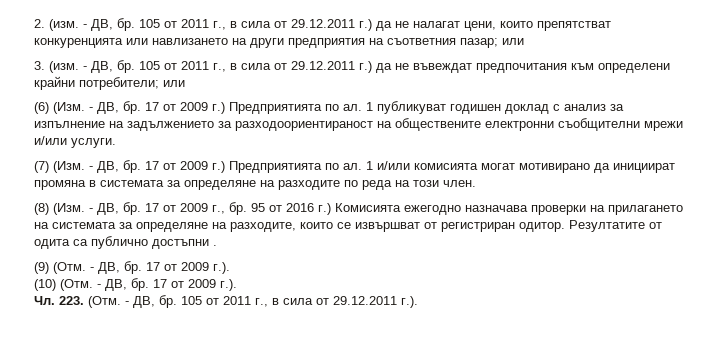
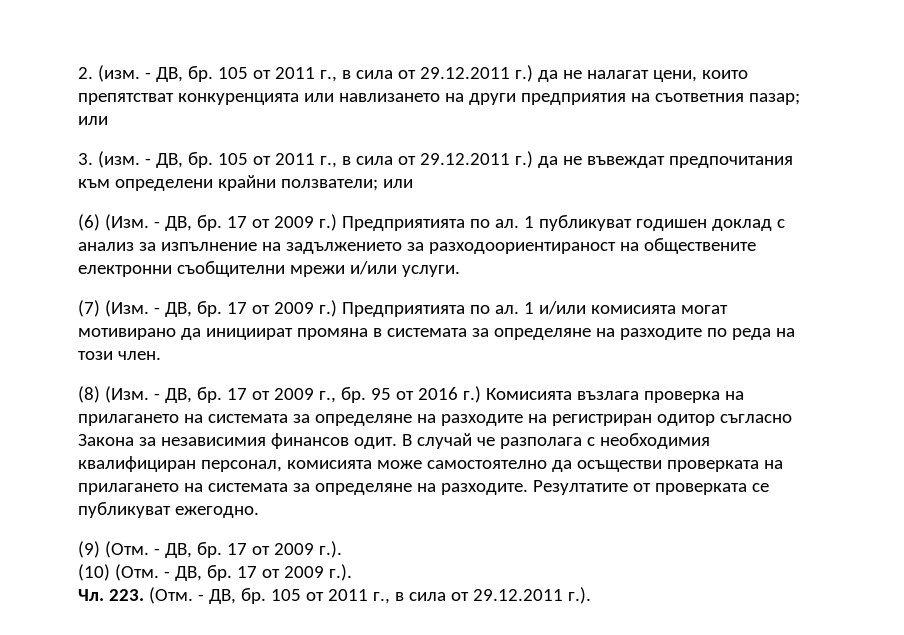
- 105 от 2011 г., в сила от 29.12.2011 г.) да не въвеждат предпочитания към определени крайни потребители; или
+ 105 от 2011 г., в сила от 29.12.2011 г.) да не въвеждат предпочитания към определени крайни ползватели; или
- 95 от 2016 г.) Комисията ежегодно назначава проверки на прилагането на системата за определяне на разходите, които се извършват от регистриран одитор. Резултатите от одита са публично достъпни .
+ 95 от 2016 г.) Комисията възлага проверка на прилагането на системата за определяне на разходите на регистриран одитор съгласно Закона за независимия финансов одит. В случай че разполага с необходимия квалифициран персонал, комисията може самостоятелно да осъществи проверката на прилагането на системата за определяне на разходите. Резултатите от проверката се публикуват ежегодно.

